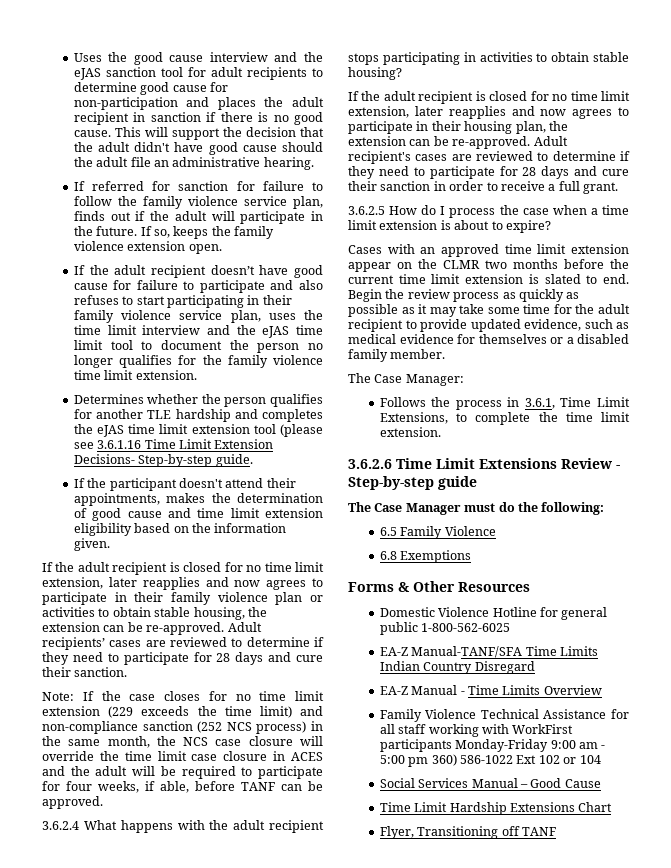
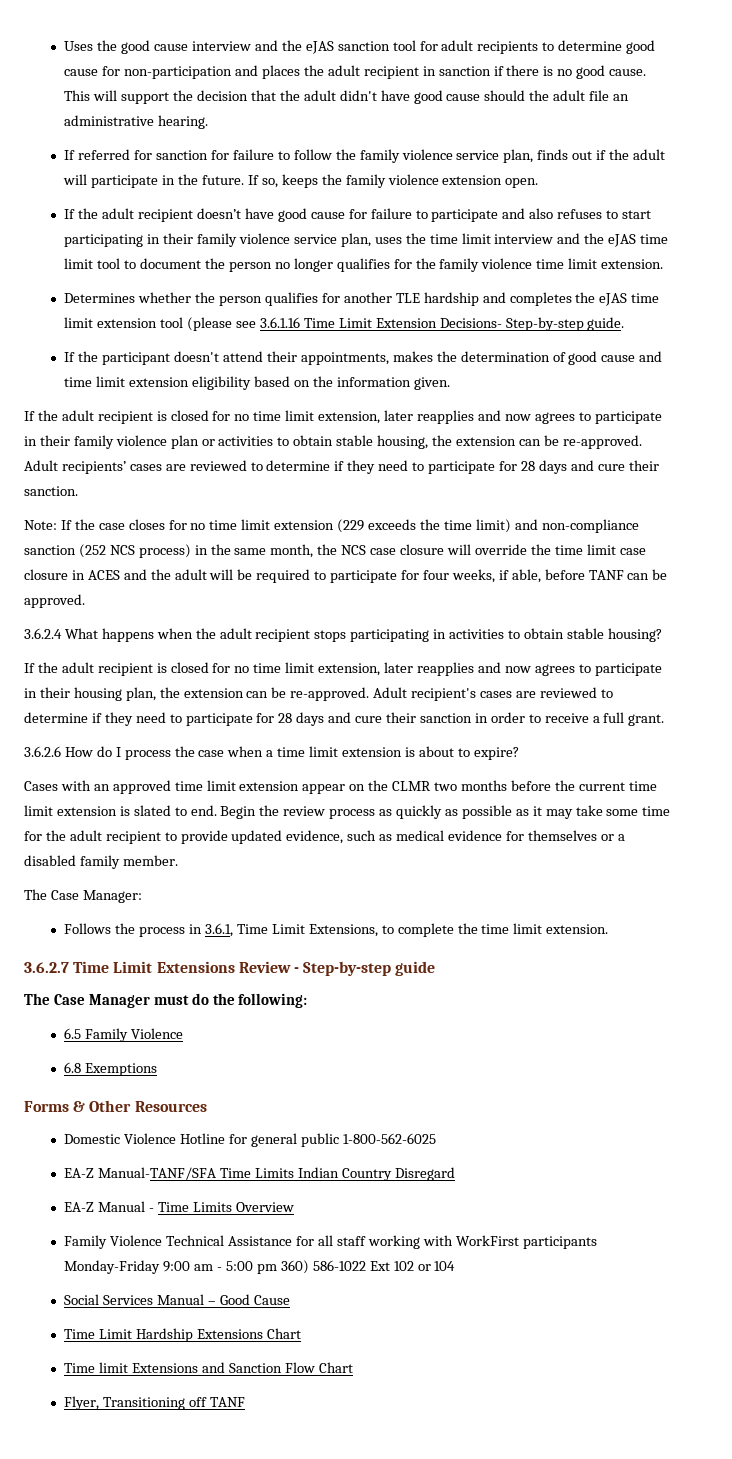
- 3.6.2.4 What happens with the adult recipient stops participating in activities to obtain stable housing?
+ 3.6.2.4 What happens when the adult recipient stops participating in activities to obtain stable housing?
- 3.6.2.5 How do I process the case when a time limit extension is about to expire?
+ 3.6.2.6 How do I process the case when a time limit extension is about to expire?
- 3.6.2.6 Time Limit Extensions Review - Step-by-step guide
+ 3.6.2.7 Time Limit Extensions Review - Step-by-step guide
+ Time limit Extensions and Sanction Flow Chart

